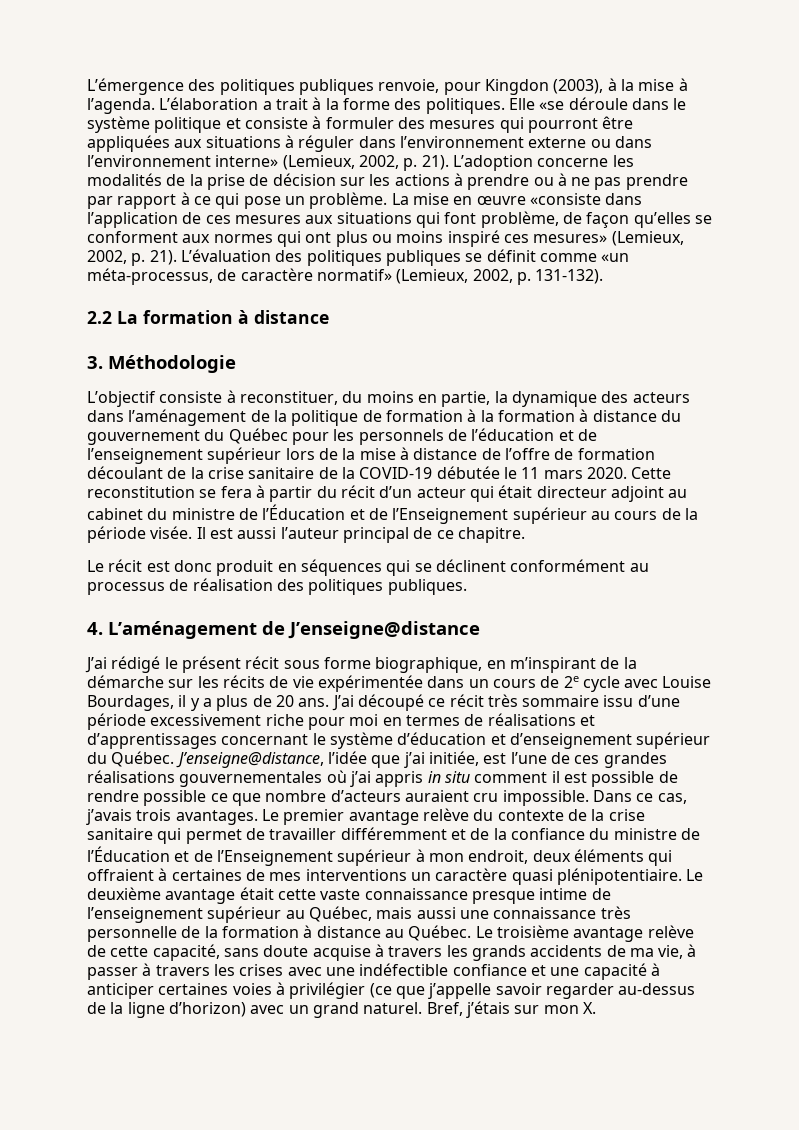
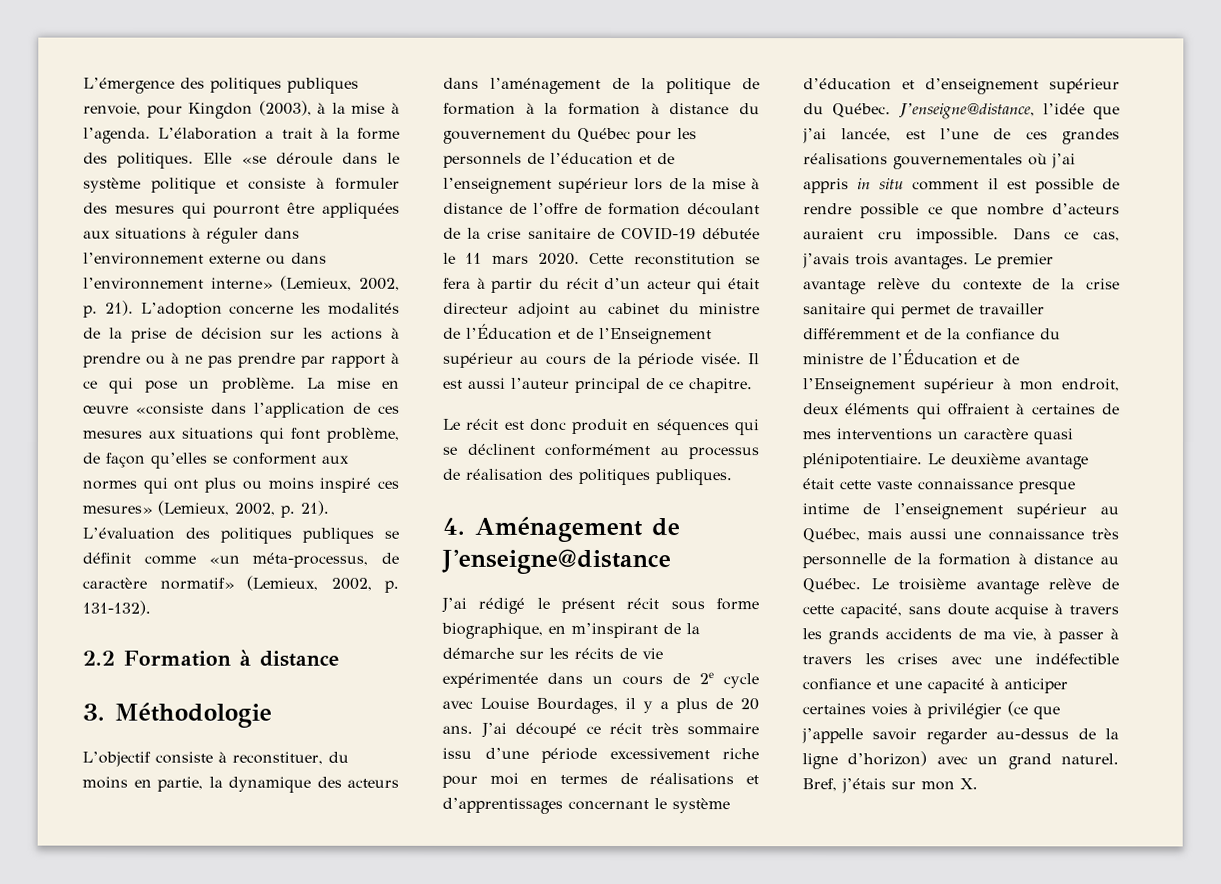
- 2.2 La formation à distance
+ 2.2 Formation à distance
- L’objectif consiste à reconstituer, du moins en partie, la dynamique des acteurs dans l’aménagement de la politique de formation à la formation à distance du gouvernement du Québec pour les personnels de l’éducation et de l’enseignement supérieur lors de la mise à distance de l’offre de formation découlant de la crise sanitaire de la COVID-19 débutée le 11 mars 2020.
+ L’objectif consiste à reconstituer, du moins en partie, la dynamique des acteurs dans l’aménagement de la politique de formation à la formation à distance du gouvernement du Québec pour les personnels de l’éducation et de l’enseignement supérieur lors de la mise à distance de l’offre de formation découlant de la crise sanitaire de COVID-19 débutée le 11 mars 2020.
- 4. L’aménagement de J’enseigne@distance
+ 4. Aménagement de J’enseigne@distance
- J’enseigne@distance, l’idée que j’ai initiée, est l’une de ces grandes réalisations gouvernementales où j’ai appris in situ comment il est possible de rendre possible ce que nombre d’acteurs auraient cru impossible.
+ J’enseigne@distance, l’idée que j’ai lancée, est l’une de ces grandes réalisations gouvernementales où j’ai appris in situ comment il est possible de rendre possible ce que nombre d’acteurs auraient cru impossible.

